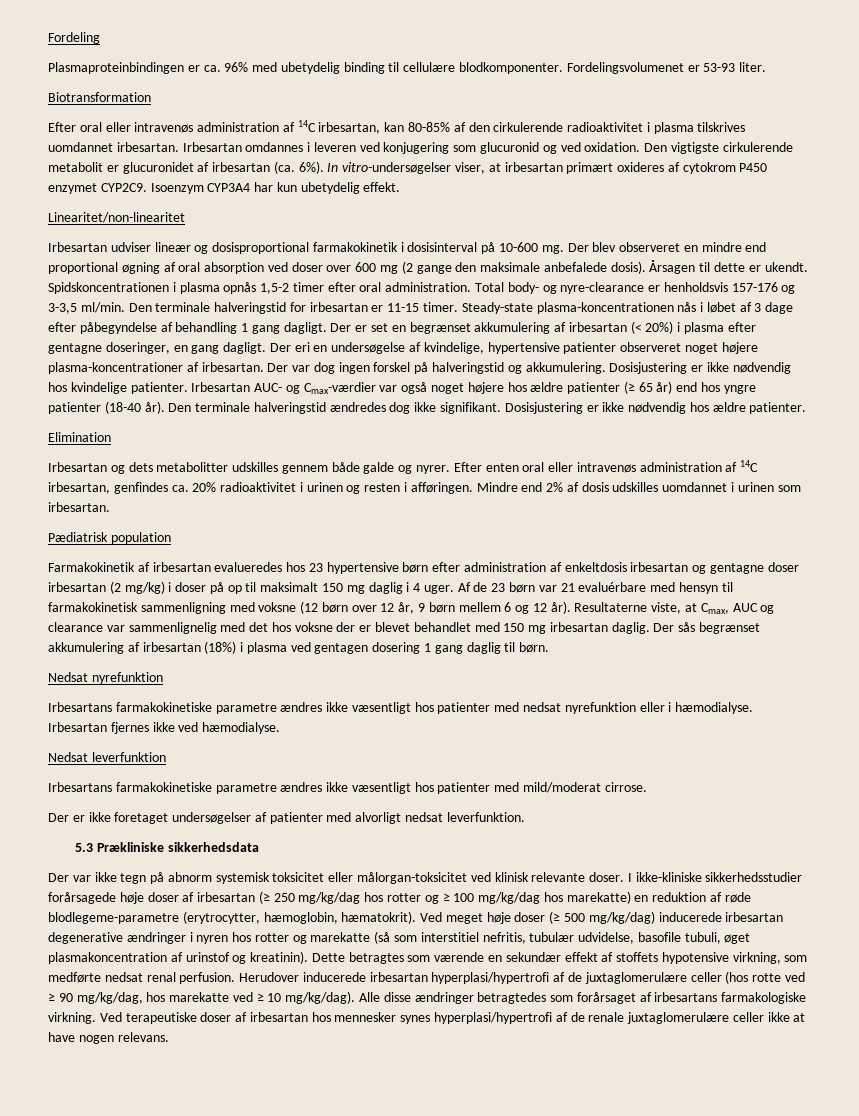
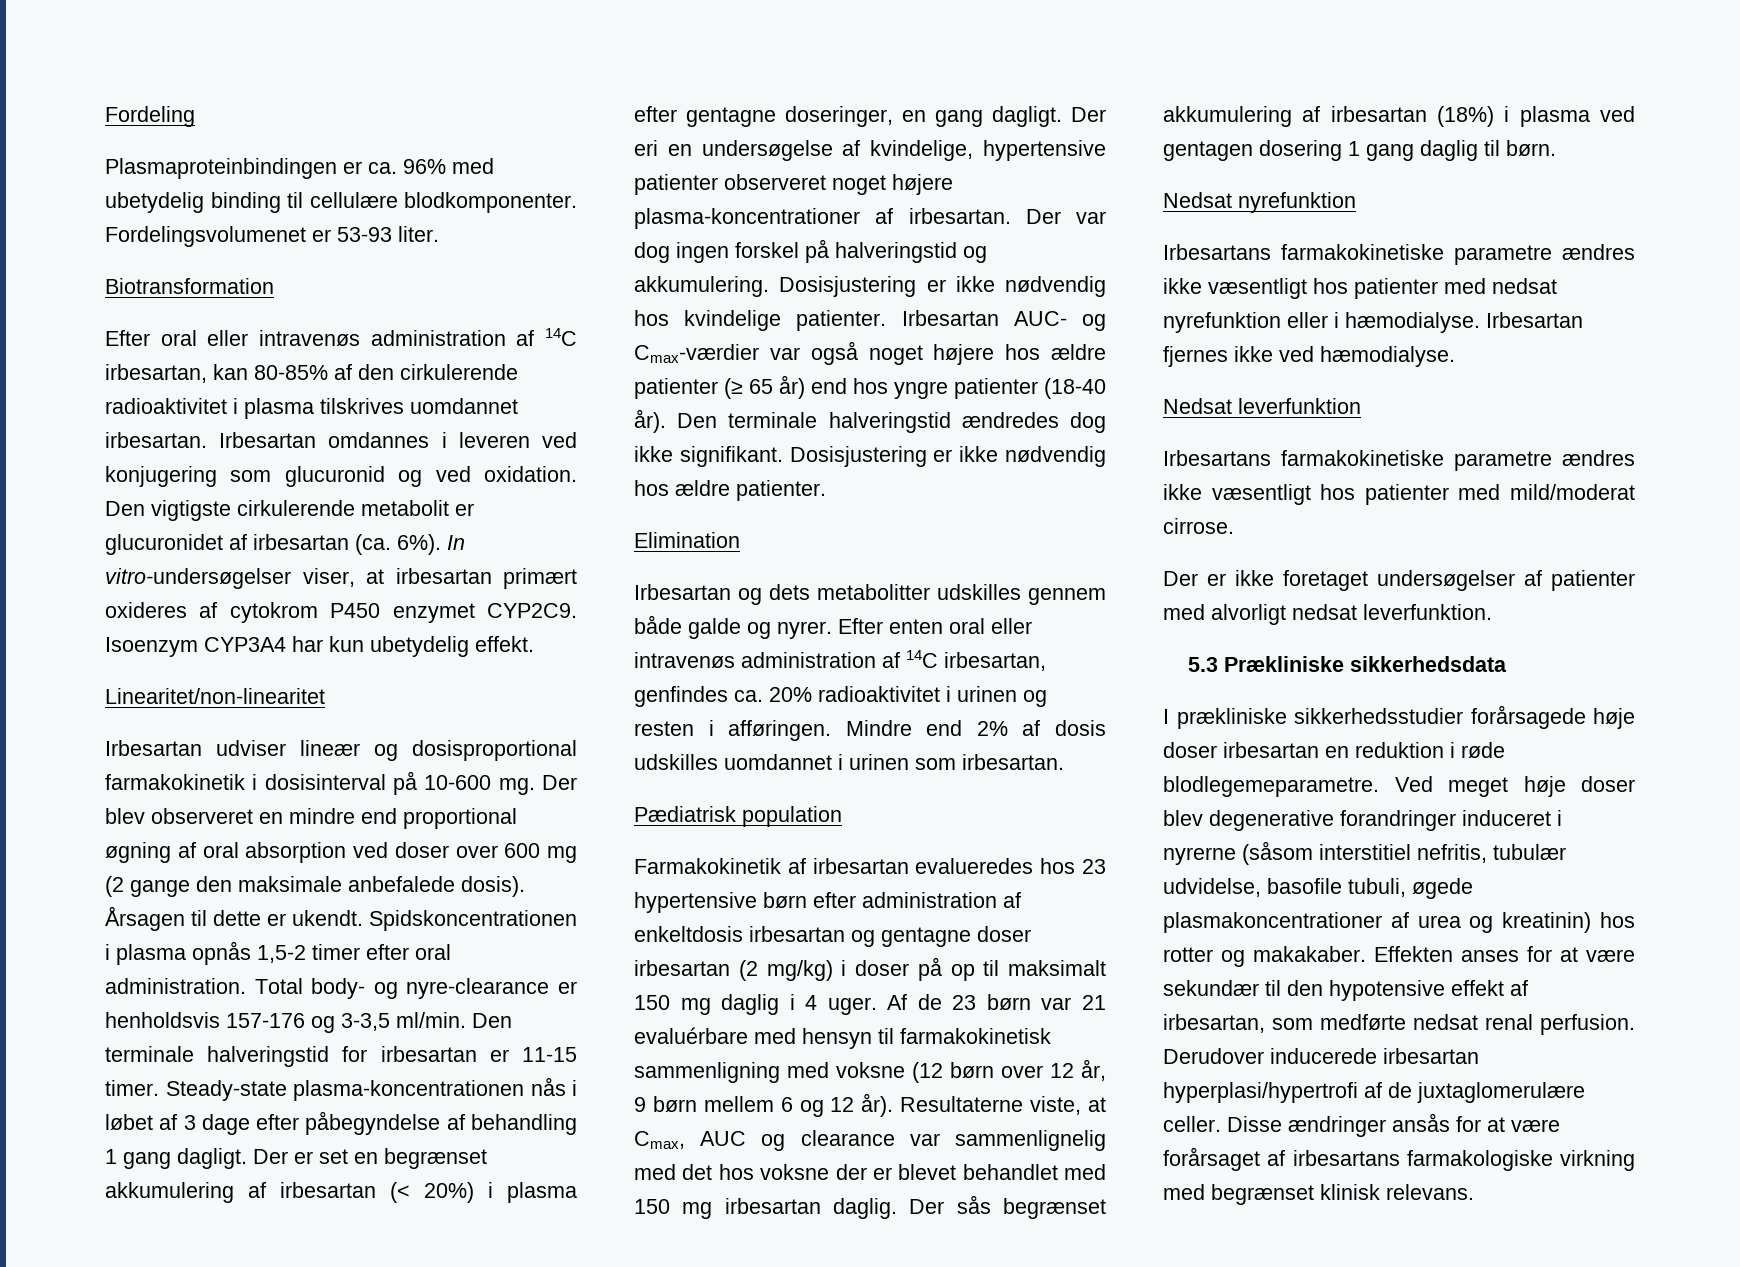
- Der var ikke tegn på abnorm systemisk toksicitet eller målorgan-toksicitet ved klinisk relevante doser. I ikke-kliniske sikkerhedsstudier forårsagede høje doser af irbesartan (≥ 250 mg/kg/dag hos rotter og ≥ 100 mg/kg/dag hos marekatte) en reduktion af røde blodlegeme-parametre (erytrocytter, hæmoglobin, hæmatokrit). Ved meget høje doser (≥ 500 mg/kg/dag) inducerede irbesartan degenerative ændringer i nyren hos rotter og marekatte (så som interstitiel nefritis, tubulær udvidelse, basofile tubuli, øget plasmakoncentration af urinstof og kreatinin). Dette betragtes som værende en sekundær effekt af stoffets hypotensive virkning, som medførte nedsat renal perfusion.
+ I prækliniske sikkerhedsstudier forårsagede høje doser irbesartan en reduktion i røde blodlegemeparametre. Ved meget høje doser blev degenerative forandringer induceret i nyrerne (såsom interstitiel nefritis, tubulær udvidelse, basofile tubuli, øgede plasmakoncentrationer af urea og kreatinin) hos rotter og makakaber. Effekten anses for at være sekundær til den hypotensive effekt af irbesartan, som medførte nedsat renal perfusion.
- Herudover inducerede irbesartan hyperplasi/hypertrofi af de juxtaglomerulære celler (hos rotte ved ≥ 90 mg/kg/dag, hos marekatte ved ≥ 10 mg/kg/dag). Alle disse ændringer betragtedes som forårsaget af irbesartans farmakologiske virkning. Ved terapeutiske doser af irbesartan hos mennesker synes hyperplasi/hypertrofi af de renale juxtaglomerulære celler ikke at have nogen relevans.
+ Derudover inducerede irbesartan hyperplasi/hypertrofi af de juxtaglomerulære celler. Disse ændringer ansås for at være forårsaget af irbesartans farmakologiske virkning med begrænset klinisk relevans.

